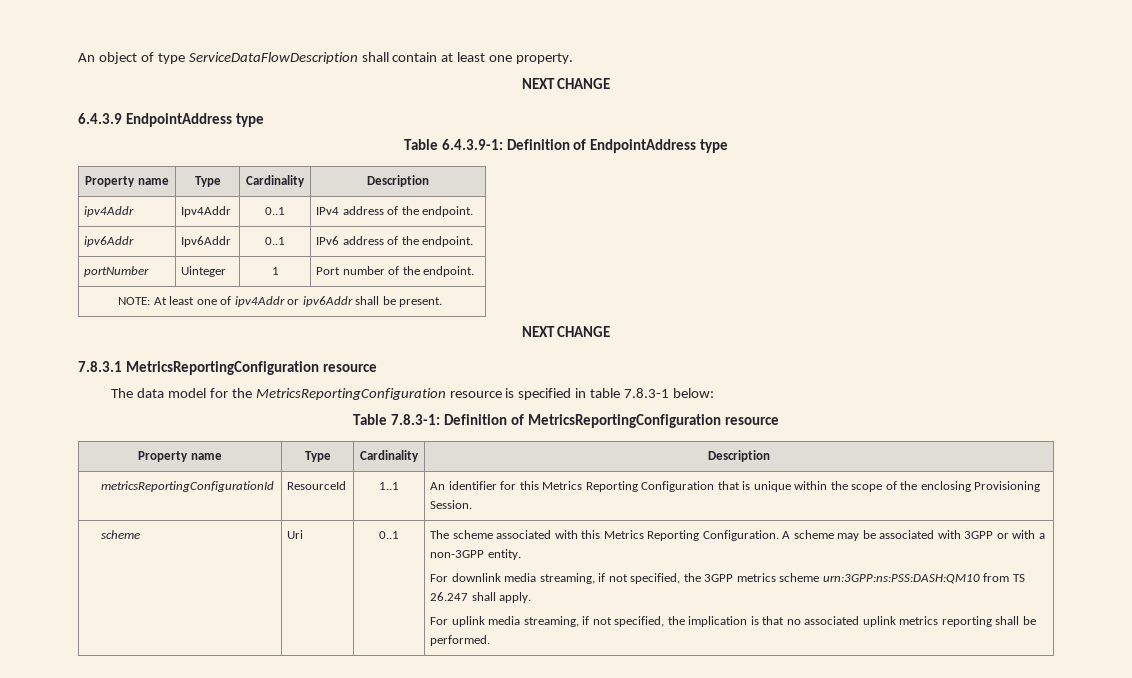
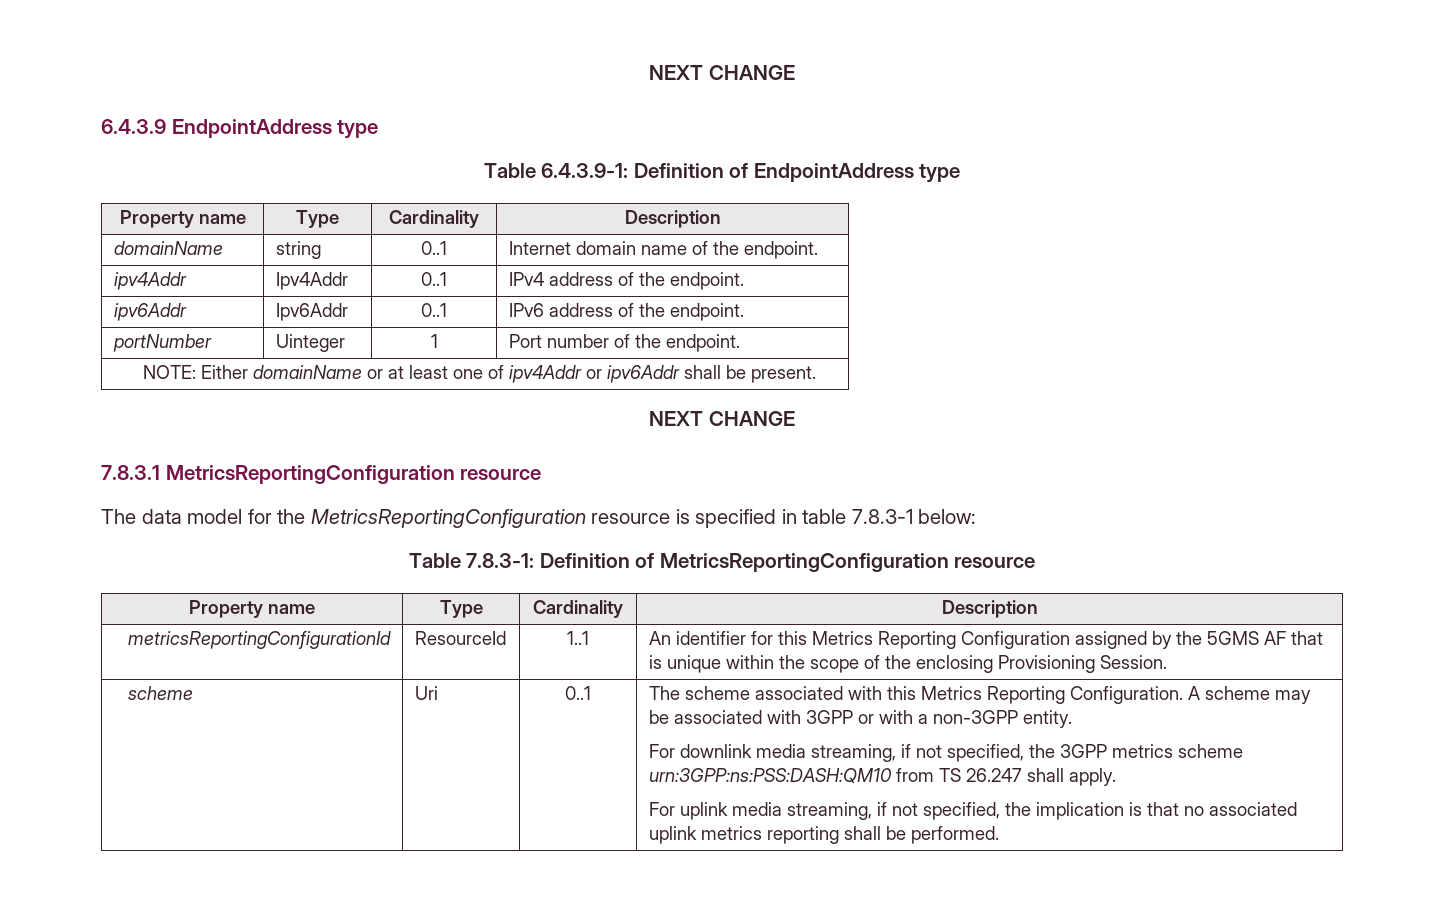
- An object of type ServiceDataFlowDescription shall contain at least one property.
+ domainName | string | 0..1 | Internet domain name of the endpoint.
- NOTE: At least one of ipv4Addr or ipv6Addr shall be present.
+ NOTE: Either domainName or at least one of ipv4Addr or ipv6Addr shall be present.
- metricsReportingConfigurationId | ResourceId | 1..1 | An identifier for this Metrics Reporting Configuration that is unique within the scope of the enclosing Provisioning Session.
+ metricsReportingConfigurationId | ResourceId | 1..1 | An identifier for this Metrics Reporting Configuration assigned by the 5GMS AF that is unique within the scope of the enclosing Provisioning Session.

